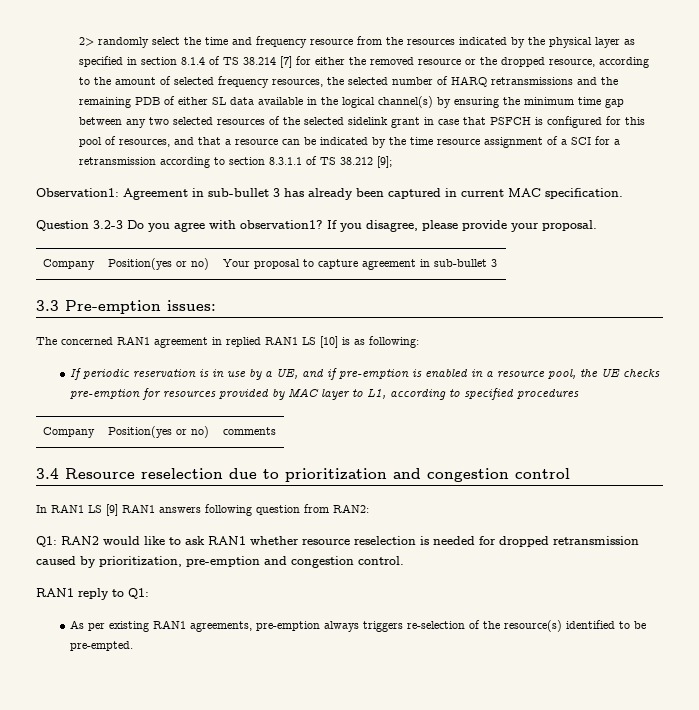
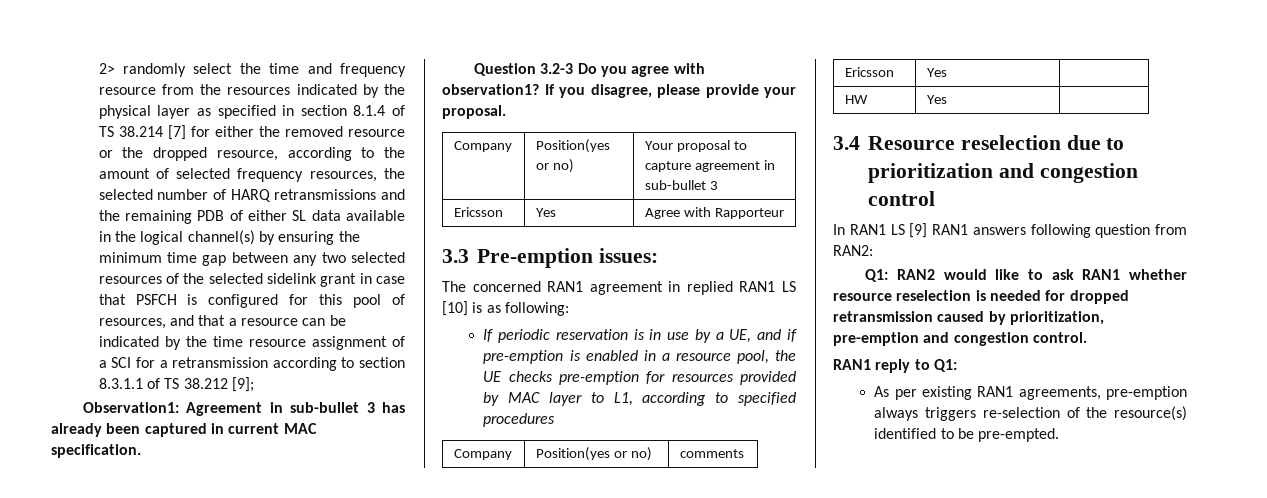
+ Ericsson | Yes | Agree with Rapporteur
  Company | Position(yes or no) | comments
+ Ericsson | Yes |
+ HW | Yes |

